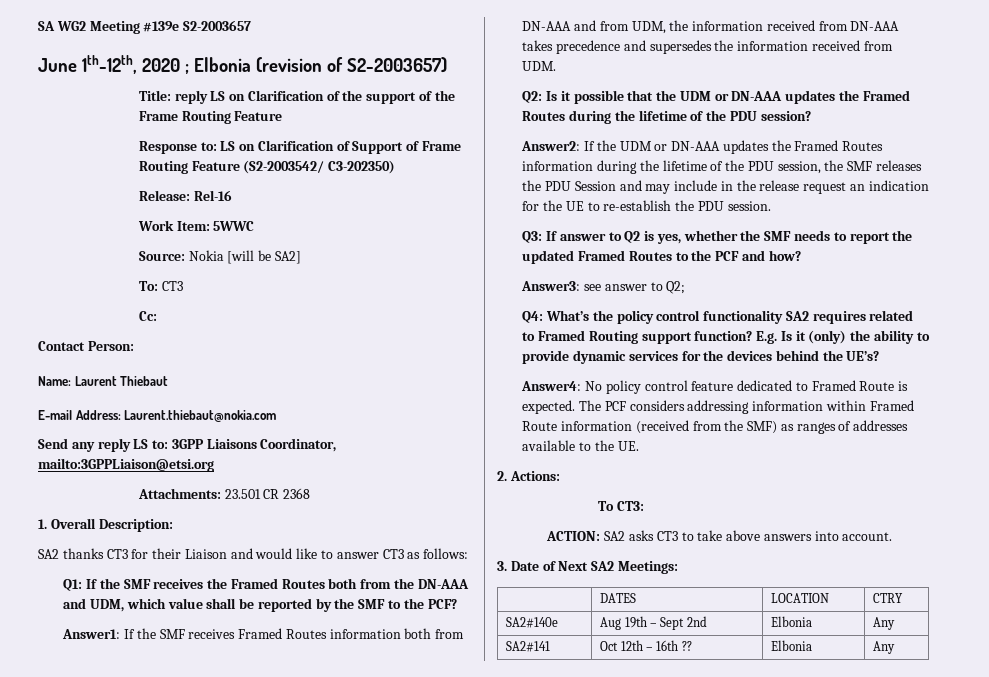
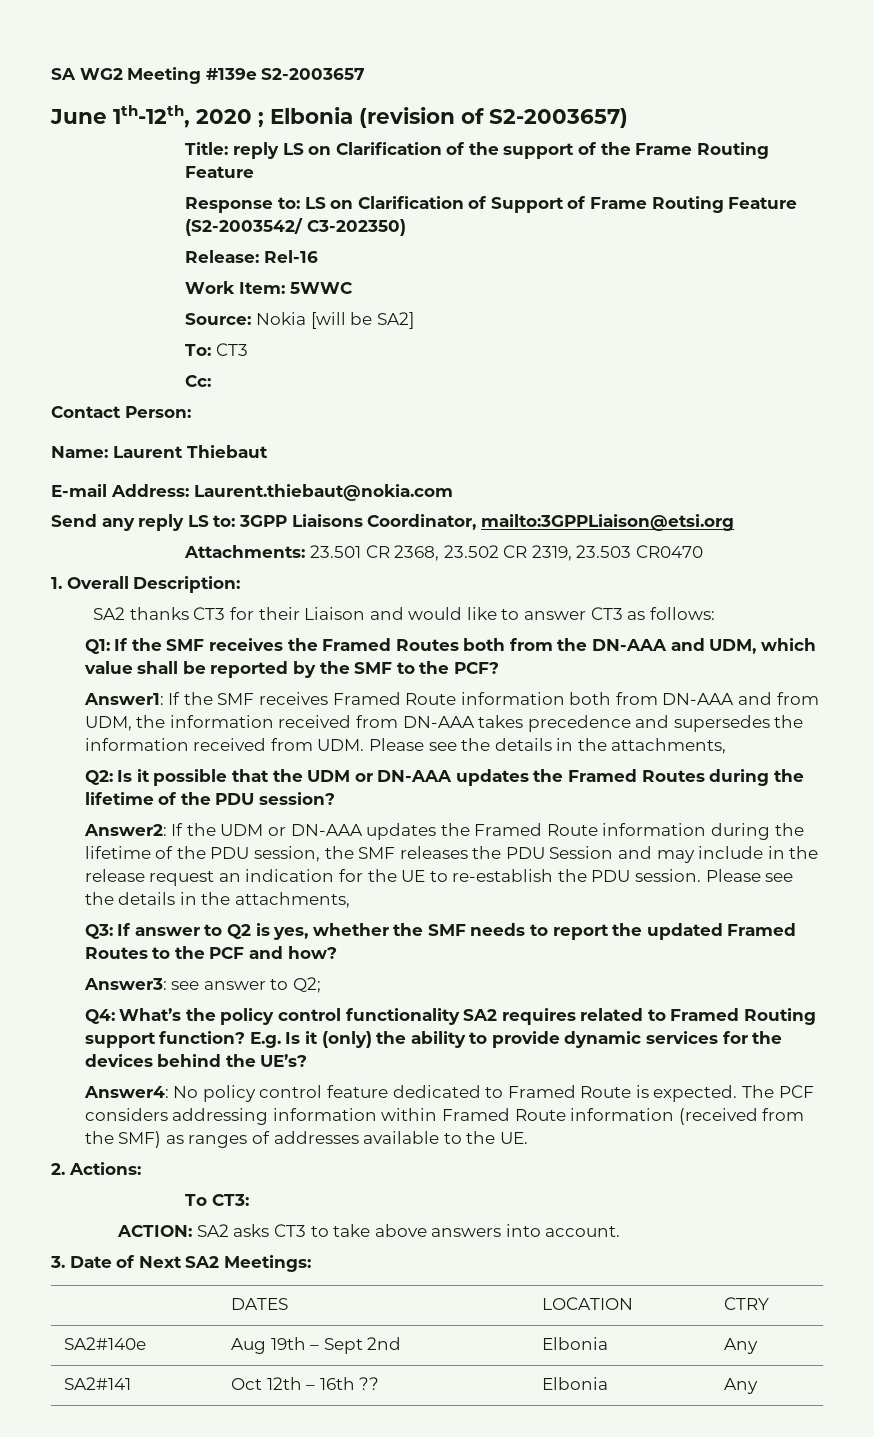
- Attachments: 23.501 CR 2368
+ Attachments: 23.501 CR 2368, 23.502 CR 2319, 23.503 CR0470
- Answer1: If the SMF receives Framed Routes information both from DN-AAA and from UDM, the information received from DN-AAA takes precedence and supersedes the information received from UDM.
+ Answer1: If the SMF receives Framed Route information both from DN-AAA and from UDM, the information received from DN-AAA takes precedence and supersedes the information received from UDM. Please see the details in the attachments,
- Answer2: If the UDM or DN-AAA updates the Framed Routes information during the lifetime of the PDU session, the SMF releases the PDU Session and may include in the release request an indication for the UE to re-establish the PDU session.
+ Answer2: If the UDM or DN-AAA updates the Framed Route information during the lifetime of the PDU session, the SMF releases the PDU Session and may include in the release request an indication for the UE to re-establish the PDU session. Please see the details in the attachments,

